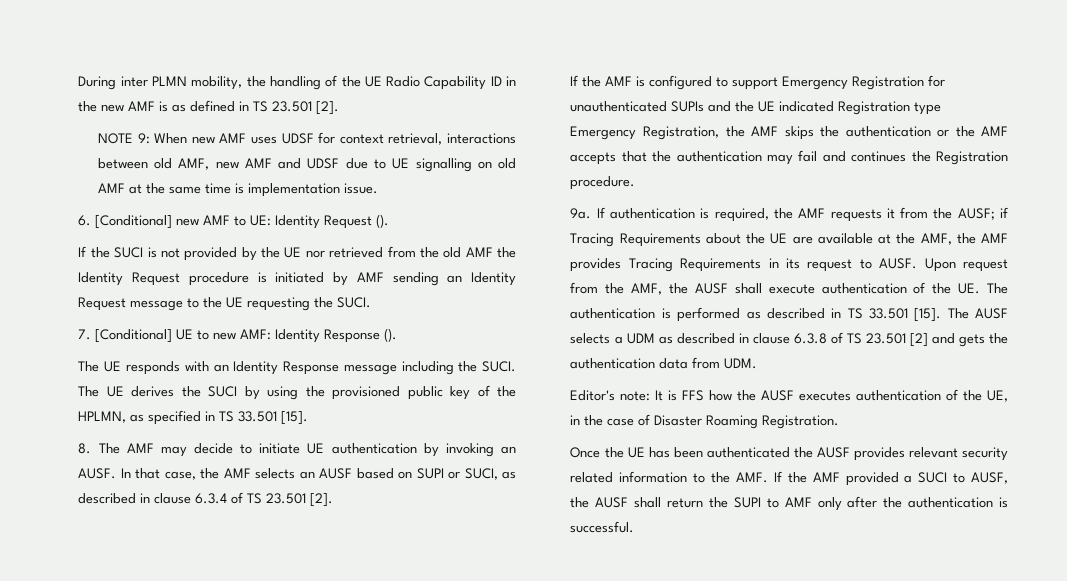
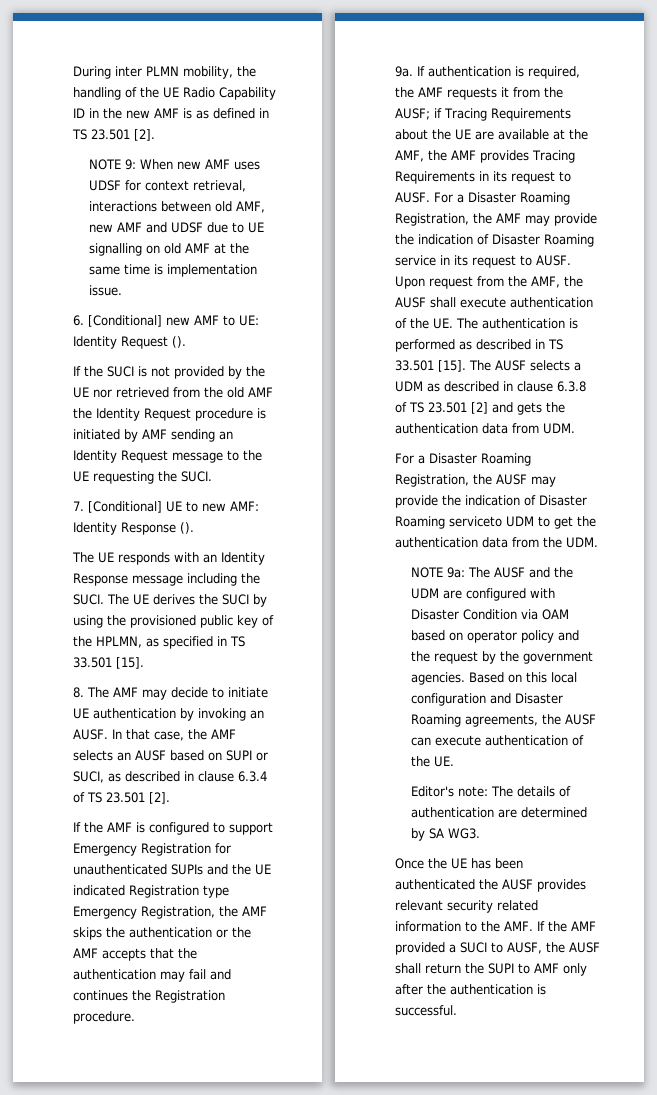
+ For a Disaster Roaming Registration, the AMF may provide the indication of Disaster Roaming service in its request to AUSF.
- Editor's note: It is FFS how the AUSF executes authentication of the UE, in the case of Disaster Roaming Registration.
+ For a Disaster Roaming Registration, the AUSF may provide the indication of Disaster Roaming serviceto UDM to get the authentication data from the UDM.
+ NOTE 9a: The AUSF and the UDM are configured with Disaster Condition via OAM based on operator policy and the request by the government agencies. Based on this local configuration and Disaster Roaming agreements, the AUSF can execute authentication of the UE.
+ Editor's note: The details of authentication are determined by SA WG3.

